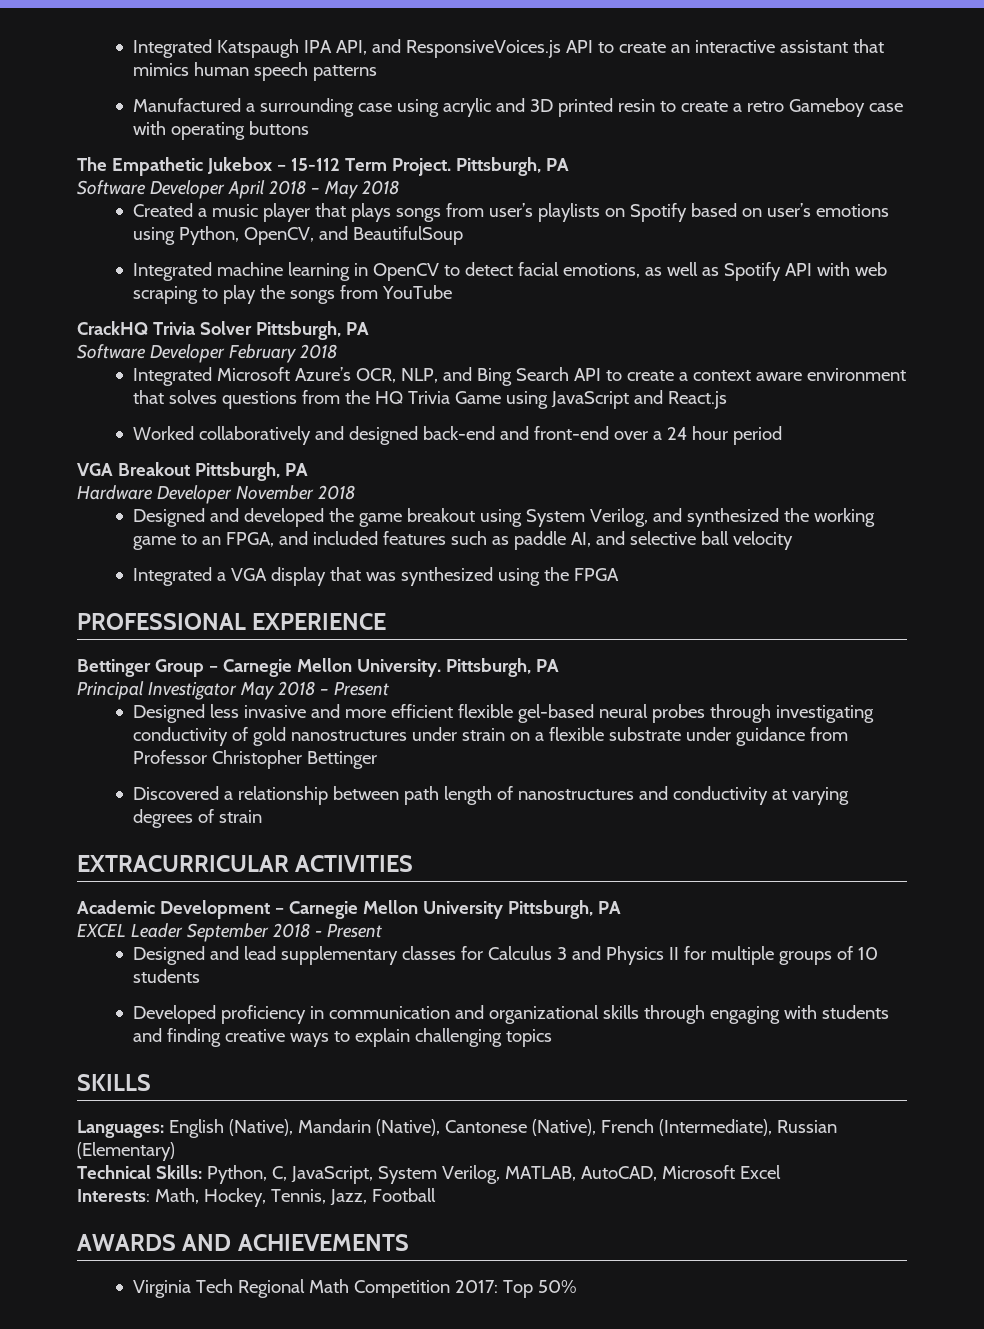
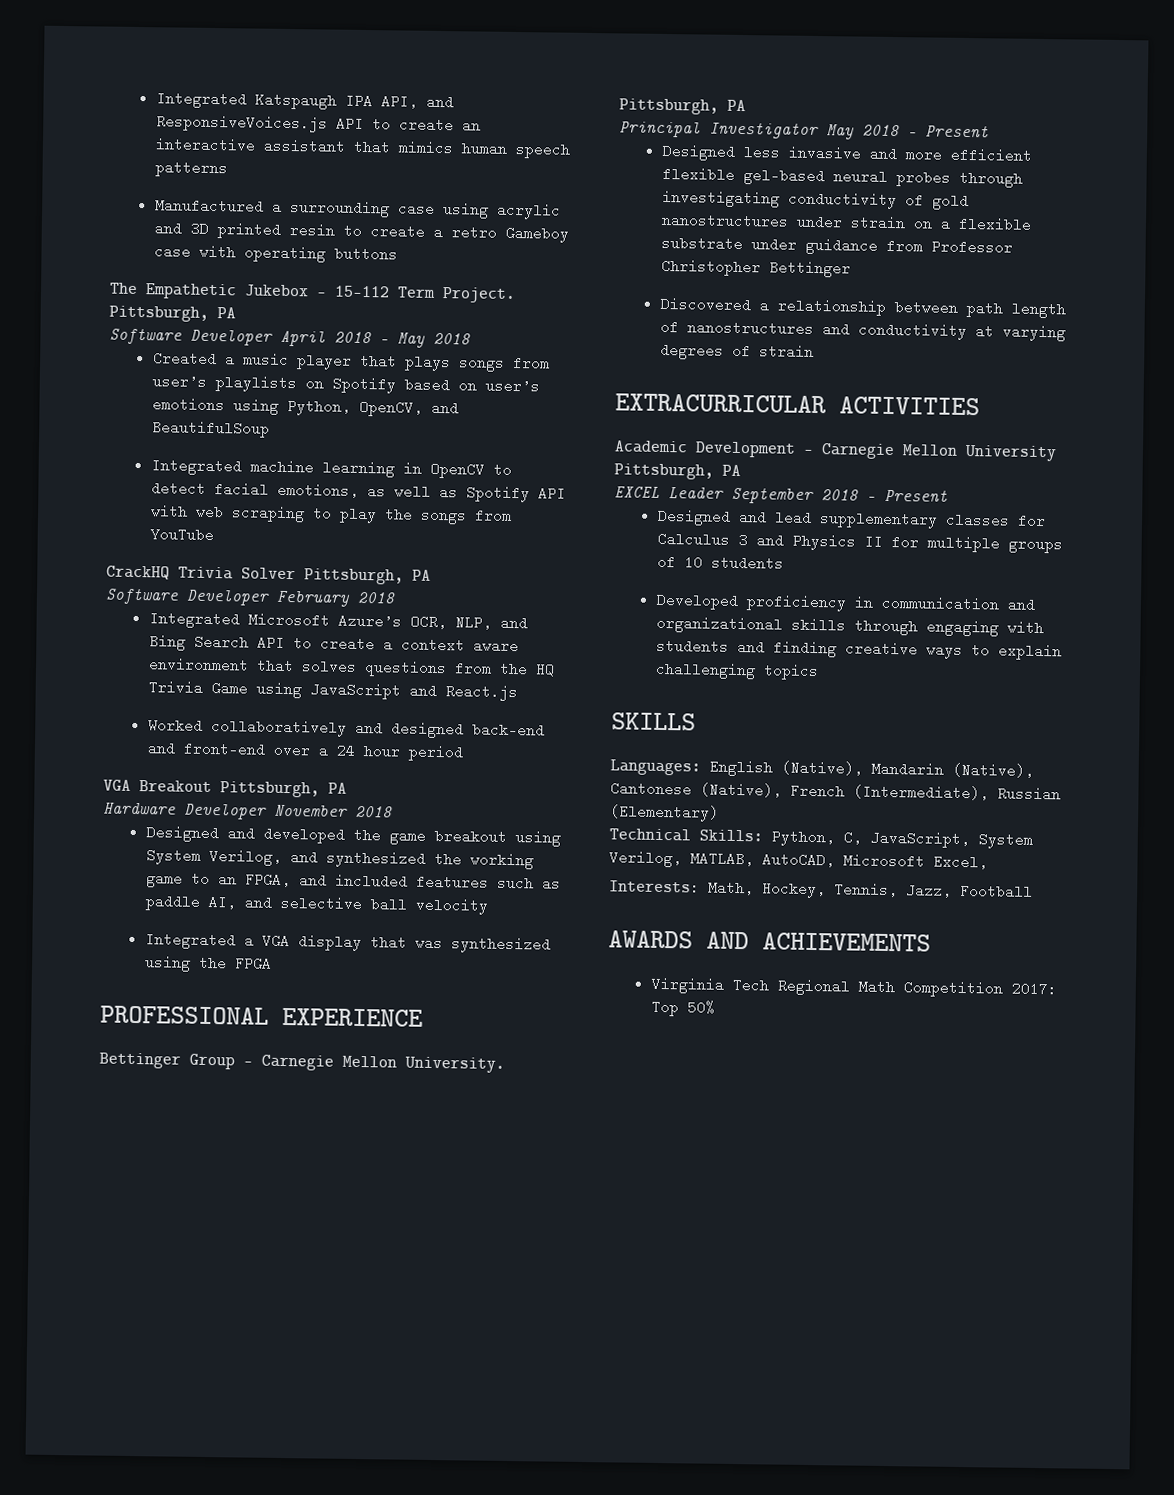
- Technical Skills: Python, C, JavaScript, System Verilog, MATLAB, AutoCAD, Microsoft Excel
+ Technical Skills: Python, C, JavaScript, System Verilog, MATLAB, AutoCAD, Microsoft Excel,

